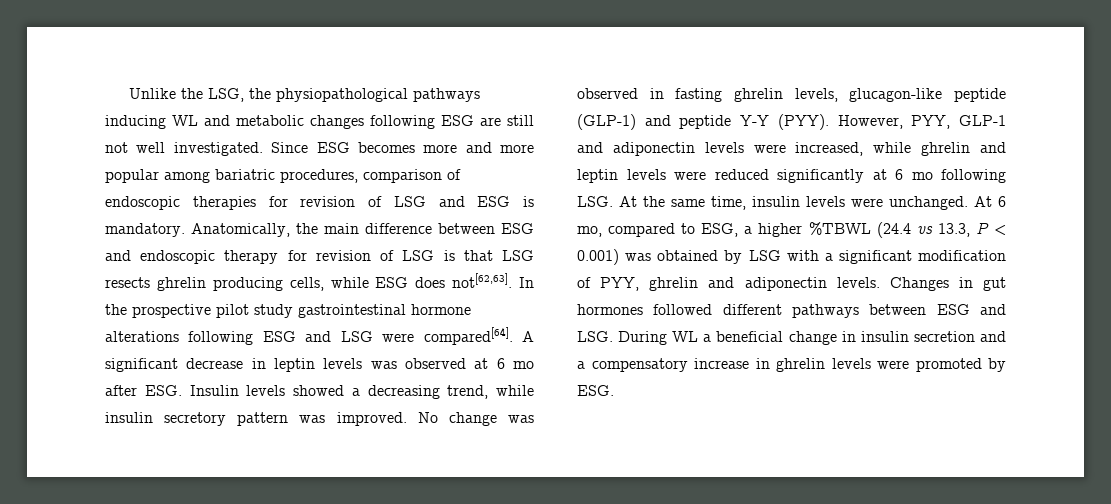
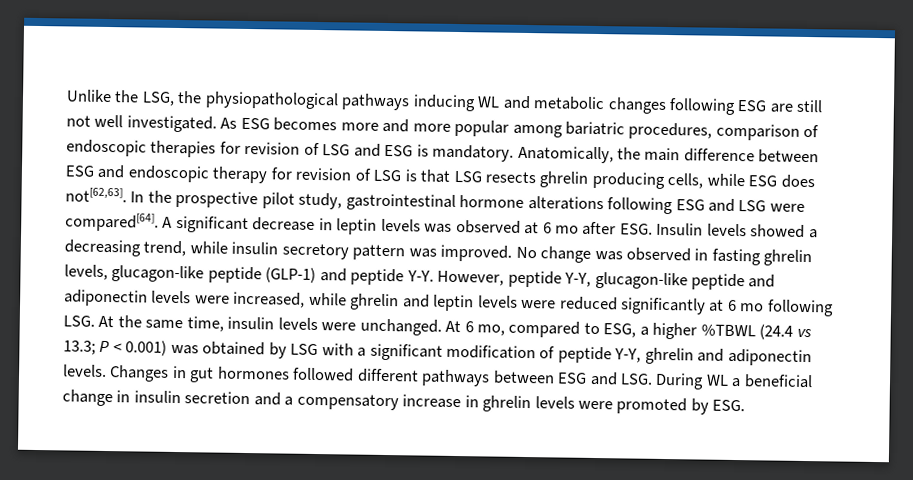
- Since ESG becomes more and more popular among bariatric procedures, comparison of endoscopic therapies for revision of LSG and ESG is mandatory.
+ As ESG becomes more and more popular among bariatric procedures, comparison of endoscopic therapies for revision of LSG and ESG is mandatory.
- In the prospective pilot study gastrointestinal hormone alterations following ESG and LSG were compared[64].
+ In the prospective pilot study, gastrointestinal hormone alterations following ESG and LSG were compared[64].
- No change was observed in fasting ghrelin levels, glucagon-like peptide (GLP-1) and peptide Y-Y (PYY). However, PYY, GLP-1 and adiponectin levels were increased, while ghrelin and leptin levels were reduced significantly at 6 mo following LSG. At the same time, insulin levels were unchanged.
+ No change was observed in fasting ghrelin levels, glucagon-like peptide (GLP-1) and peptide Y-Y. However, peptide Y-Y, glucagon-like peptide and adiponectin levels were increased, while ghrelin and leptin levels were reduced significantly at 6 mo following LSG. At the same time, insulin levels were unchanged.
- At 6 mo, compared to ESG, a higher %TBWL (24.4 vs 13.3, P < 0.001) was obtained by LSG with a significant modification of PYY, ghrelin and adiponectin levels.
+ At 6 mo, compared to ESG, a higher %TBWL (24.4 vs 13.3; P < 0.001) was obtained by LSG with a significant modification of peptide Y-Y, ghrelin and adiponectin levels.

